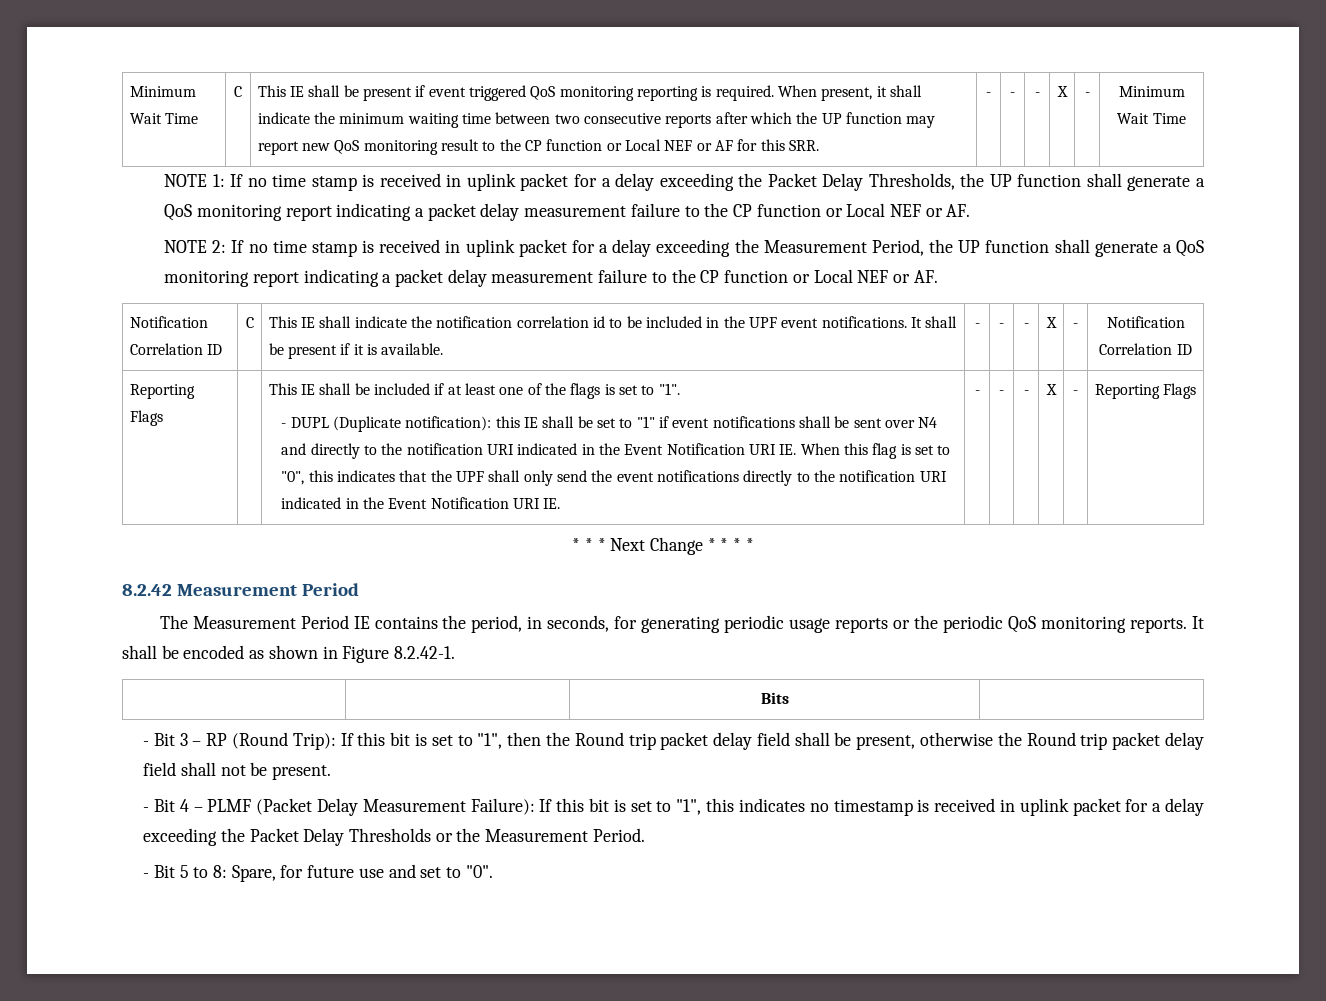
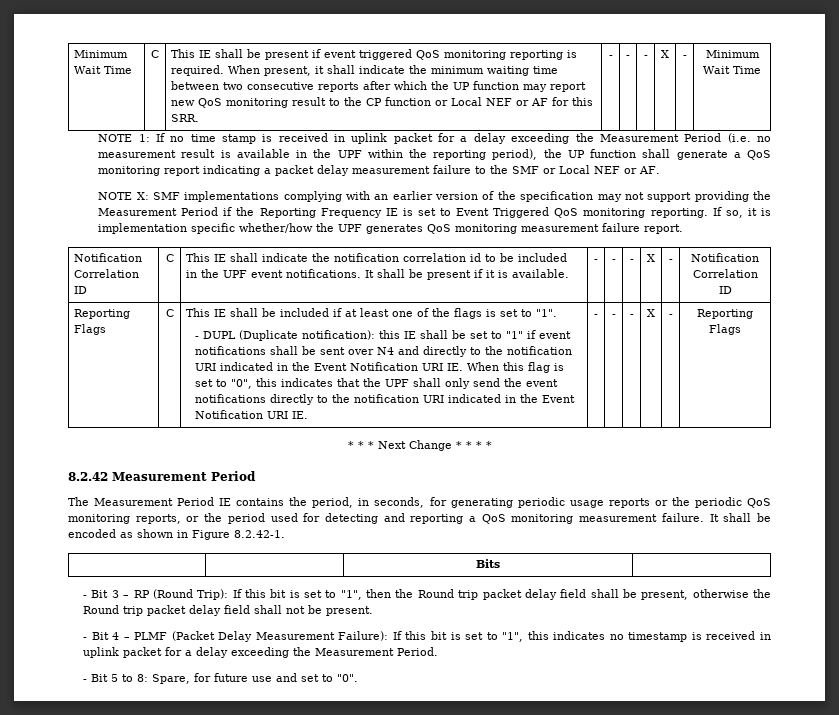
- NOTE 1: If no time stamp is received in uplink packet for a delay exceeding the Packet Delay Thresholds, the UP function shall generate a QoS monitoring report indicating a packet delay measurement failure to the CP function or Local NEF or AF.
+ NOTE 1: If no time stamp is received in uplink packet for a delay exceeding the Measurement Period (i.e. no measurement result is available in the UPF within the reporting period), the UP function shall generate a QoS monitoring report indicating a packet delay measurement failure to the SMF or Local NEF or AF.
- NOTE 2: If no time stamp is received in uplink packet for a delay exceeding the Measurement Period, the UP function shall generate a QoS monitoring report indicating a packet delay measurement failure to the CP function or Local NEF or AF.
+ NOTE X: SMF implementations complying with an earlier version of the specification may not support providing the Measurement Period if the Reporting Frequency IE is set to Event Triggered QoS monitoring reporting. If so, it is implementation specific whether/how the UPF generates QoS monitoring measurement failure report.
  Notification Correlation ID | C | This IE shall indicate the notification correlation id to be included in the UPF event notifications. It shall be present if it is available. | - | - | - | X | - | Notification Correlation ID
- Reporting Flags
+ Reporting Flags | C
- The Measurement Period IE contains the period, in seconds, for generating periodic usage reports or the periodic QoS monitoring reports.
+ The Measurement Period IE contains the period, in seconds, for generating periodic usage reports or the periodic QoS monitoring reports, or the period used for detecting and reporting a QoS monitoring measurement failure.
- - Bit 4 – PLMF (Packet Delay Measurement Failure): If this bit is set to "1", this indicates no timestamp is received in uplink packet for a delay exceeding the Packet Delay Thresholds or the Measurement Period.
+ - Bit 4 – PLMF (Packet Delay Measurement Failure): If this bit is set to "1", this indicates no timestamp is received in uplink packet for a delay exceeding the Measurement Period.

